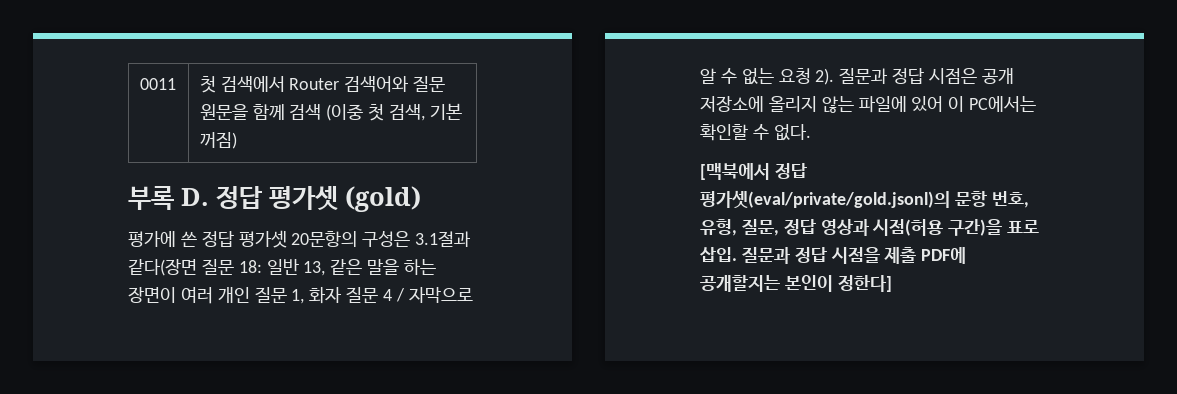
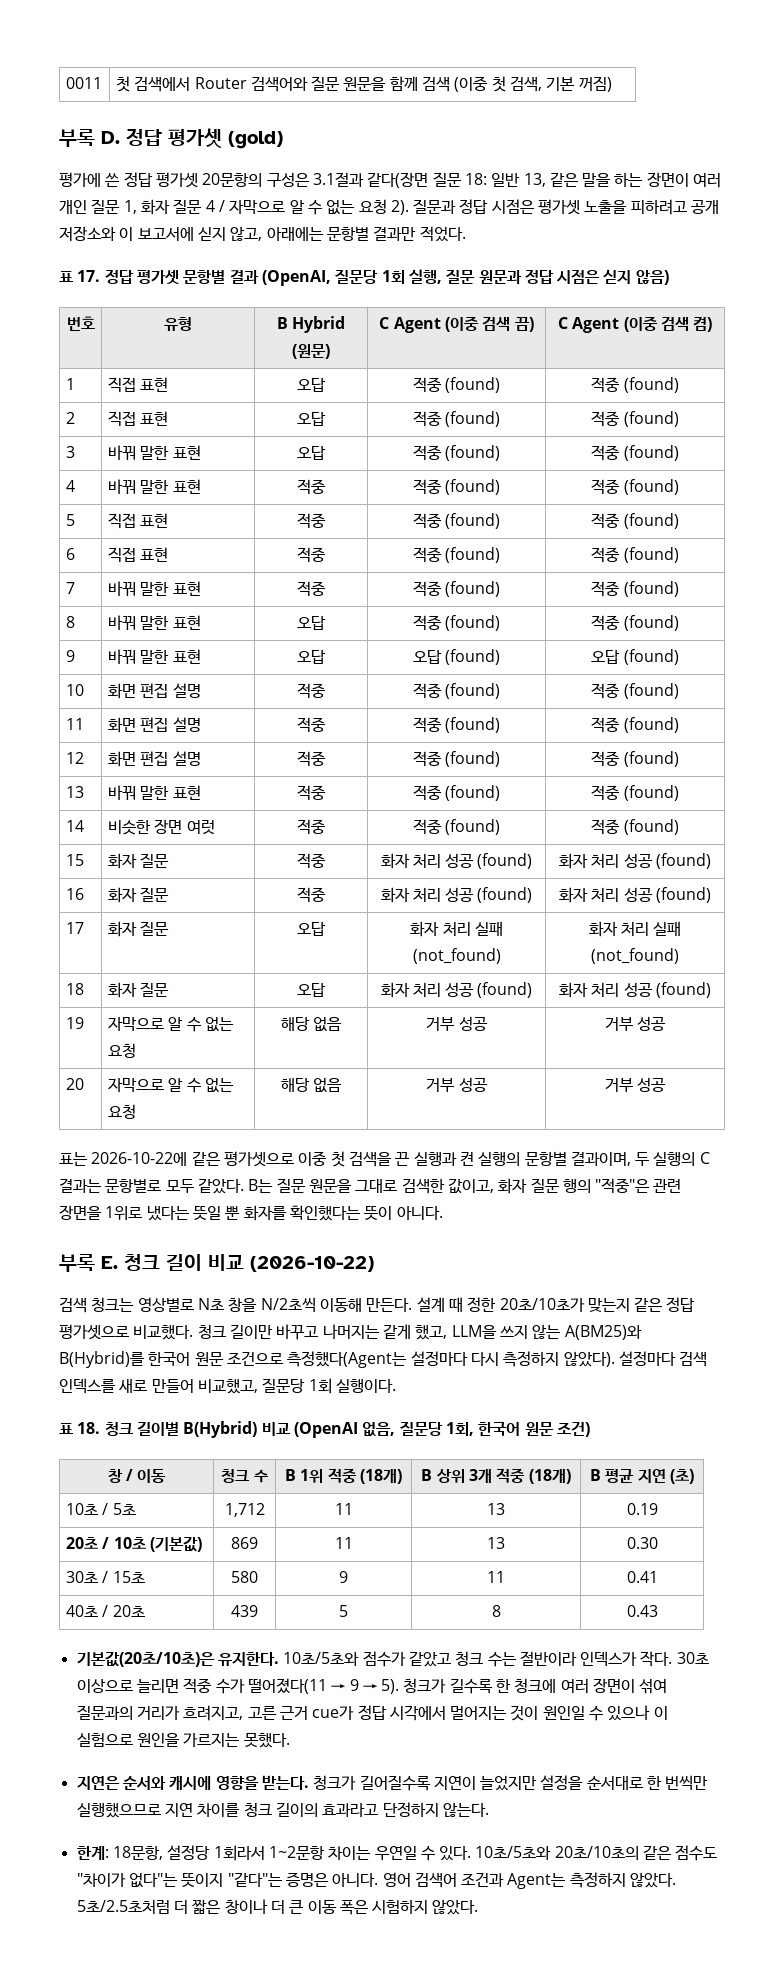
- 질문과 정답 시점은 공개 저장소에 올리지 않는 파일에 있어 이 PC에서는 확인할 수 없다.
- [맥북에서 정답 평가셋(eval/private/gold.jsonl)의 문항 번호, 유형, 질문, 정답 영상과 시점(허용 구간)을 표로 삽입. 질문과 정답 시점을 제출 PDF에 공개할지는 본인이 정한다]
+ 질문과 정답 시점은 평가셋 노출을 피하려고 공개 저장소와 이 보고서에 싣지 않고, 아래에는 문항별 결과만 적었다.
+ 표 17. 정답 평가셋 문항별 결과 (OpenAI, 질문당 1회 실행, 질문 원문과 정답 시점은 싣지 않음)
+ 번호 | 유형 | B Hybrid (원문) | C Agent (이중 검색 끔) | C Agent (이중 검색 켬)
+ 1 | 직접 표현 | 오답 | 적중 (found) | 적중 (found)
+ 2 | 직접 표현 | 오답 | 적중 (found) | 적중 (found)
+ 3 | 바꿔 말한 표현 | 오답 | 적중 (found) | 적중 (found)
+ 4 | 바꿔 말한 표현 | 적중 | 적중 (found) | 적중 (found)
+ 5 | 직접 표현 | 적중 | 적중 (found) | 적중 (found)
+ 6 | 직접 표현 | 적중 | 적중 (found) | 적중 (found)
+ 7 | 바꿔 말한 표현 | 적중 | 적중 (found) | 적중 (found)
+ 8 | 바꿔 말한 표현 | 오답 | 적중 (found) | 적중 (found)
+ 9 | 바꿔 말한 표현 | 오답 | 오답 (found) | 오답 (found)
+ 10 | 화면 편집 설명 | 적중 | 적중 (found) | 적중 (found)
+ 11 | 화면 편집 설명 | 적중 | 적중 (found) | 적중 (found)
+ 12 | 화면 편집 설명 | 적중 | 적중 (found) | 적중 (found)
+ 13 | 바꿔 말한 표현 | 적중 | 적중 (found) | 적중 (found)
+ 14 | 비슷한 장면 여럿 | 적중 | 적중 (found) | 적중 (found)
+ 15 | 화자 질문 | 적중 | 화자 처리 성공 (found) | 화자 처리 성공 (found)
+ 16 | 화자 질문 | 적중 | 화자 처리 성공 (found) | 화자 처리 성공 (found)
+ 17 | 화자 질문 | 오답 | 화자 처리 실패 (not_found) | 화자 처리 실패 (not_found)
+ 18 | 화자 질문 | 오답 | 화자 처리 성공 (found) | 화자 처리 성공 (found)
+ 19 | 자막으로 알 수 없는 요청 | 해당 없음 | 거부 성공 | 거부 성공
+ 20 | 자막으로 알 수 없는 요청 | 해당 없음 | 거부 성공 | 거부 성공
+ 표는 2026-10-22에 같은 평가셋으로 이중 첫 검색을 끈 실행과 켠 실행의 문항별 결과이며, 두 실행의 C 결과는 문항별로 모두 같았다. B는 질문 원문을 그대로 검색한 값이고, 화자 질문 행의 "적중"은 관련 장면을 1위로 냈다는 뜻일 뿐 화자를 확인했다는 뜻이 아니다.
+ 부록 E. 청크 길이 비교 (2026-10-22)
+ 검색 청크는 영상별로 N초 창을 N/2초씩 이동해 만든다. 설계 때 정한 20초/10초가 맞는지 같은 정답 평가셋으로 비교했다. 청크 길이만 바꾸고 나머지는 같게 했고, LLM을 쓰지 않는 A(BM25)와 B(Hybrid)를 한국어 원문 조건으로 측정했다(Agent는 설정마다 다시 측정하지 않았다). 설정마다 검색 인덱스를 새로 만들어 비교했고, 질문당 1회 실행이다.
+ 표 18. 청크 길이별 B(Hybrid) 비교 (OpenAI 없음, 질문당 1회, 한국어 원문 조건)
+ 창 / 이동 | 청크 수 | B 1위 적중 (18개) | B 상위 3개 적중 (18개) | B 평균 지연 (초)
+ 10초 / 5초 | 1,712 | 11 | 13 | 0.19
+ 20초 / 10초 (기본값) | 869 | 11 | 13 | 0.30
+ 30초 / 15초 | 580 | 9 | 11 | 0.41
+ 40초 / 20초 | 439 | 5 | 8 | 0.43
+ 기본값(20초/10초)은 유지한다. 10초/5초와 점수가 같았고 청크 수는 절반이라 인덱스가 작다. 30초 이상으로 늘리면 적중 수가 떨어졌다(11 → 9 → 5). 청크가 길수록 한 청크에 여러 장면이 섞여 질문과의 거리가 흐려지고, 고른 근거 cue가 정답 시각에서 멀어지는 것이 원인일 수 있으나 이 실험으로 원인을 가르지는 못했다.
+ 지연은 순서와 캐시에 영향을 받는다. 청크가 길어질수록 지연이 늘었지만 설정을 순서대로 한 번씩만 실행했으므로 지연 차이를 청크 길이의 효과라고 단정하지 않는다.
+ 한계: 18문항, 설정당 1회라서 1~2문항 차이는 우연일 수 있다. 10초/5초와 20초/10초의 같은 점수도 "차이가 없다"는 뜻이지 "같다"는 증명은 아니다. 영어 검색어 조건과 Agent는 측정하지 않았다. 5초/2.5초처럼 더 짧은 창이나 더 큰 이동 폭은 시험하지 않았다.

